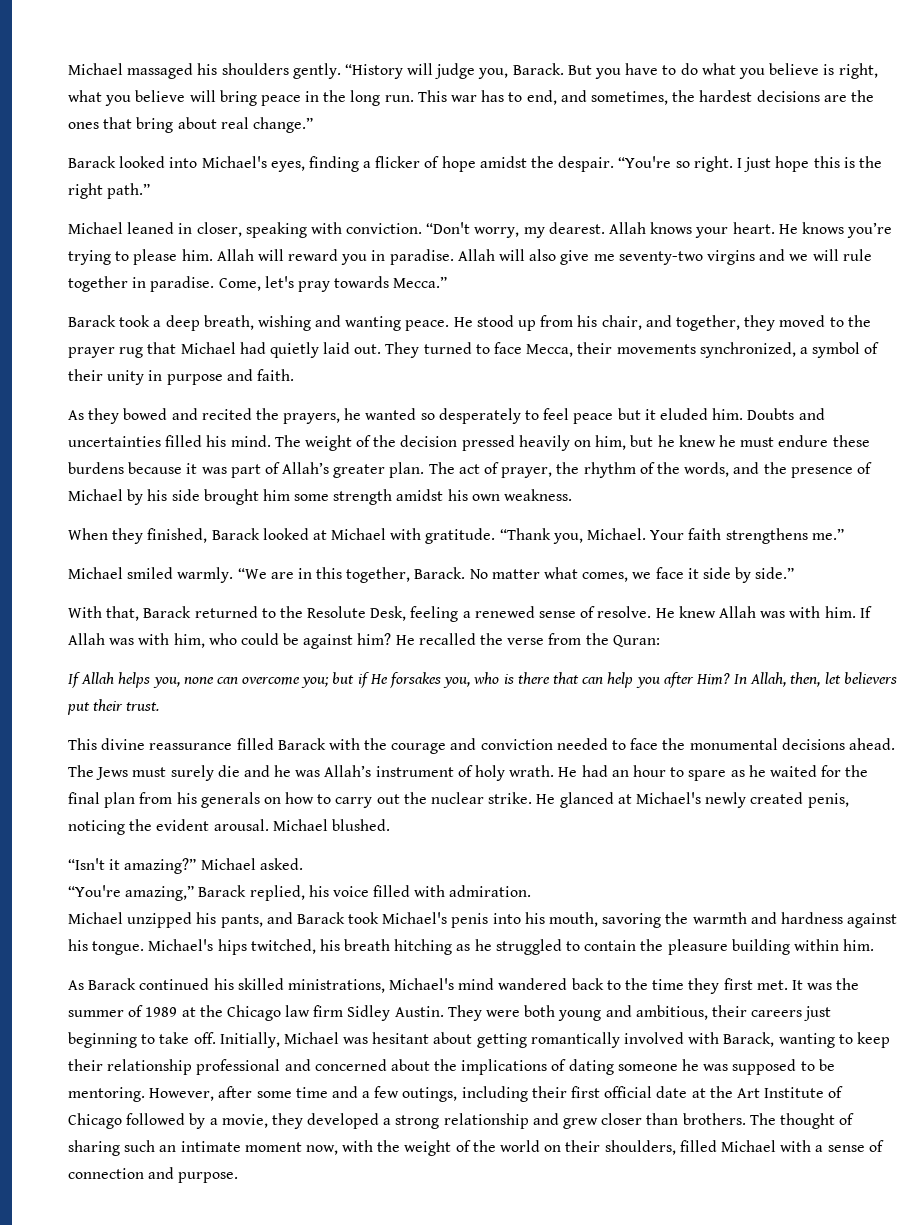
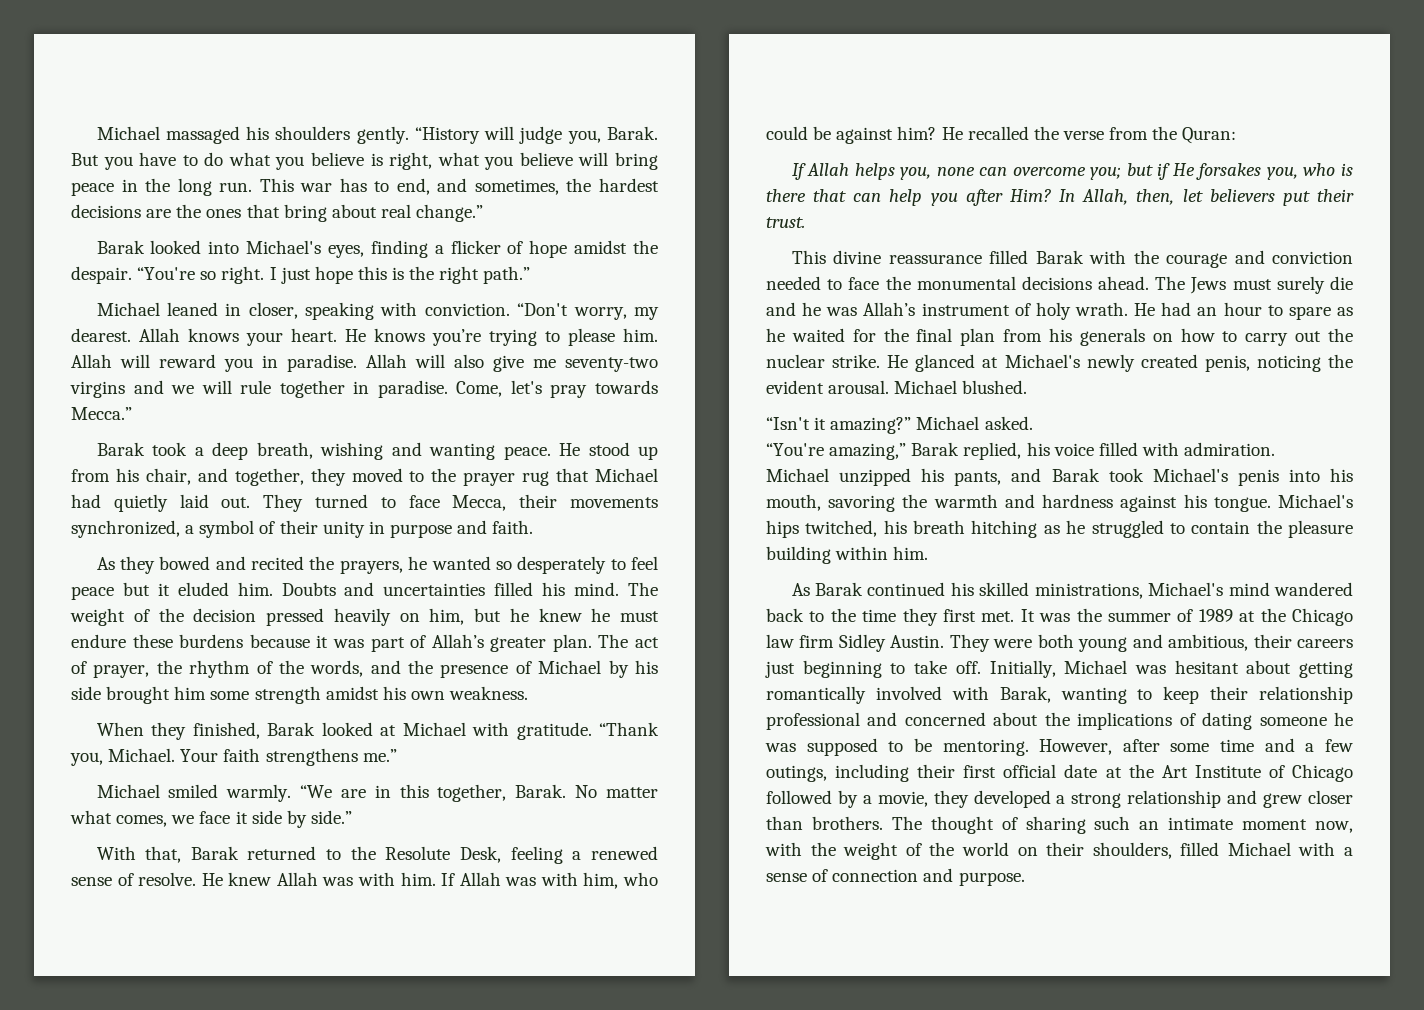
- “History will judge you, Barack.
+ “History will judge you, Barak.
- Barack looked into Michael's eyes, finding a flicker of hope amidst the despair.
+ Barak looked into Michael's eyes, finding a flicker of hope amidst the despair.
- Barack took a deep breath, wishing and wanting peace.
+ Barak took a deep breath, wishing and wanting peace.
- When they finished, Barack looked at Michael with gratitude.
+ When they finished, Barak looked at Michael with gratitude.
- “We are in this together, Barack.
+ “We are in this together, Barak.
- With that, Barack returned to the Resolute Desk, feeling a renewed sense of resolve.
+ With that, Barak returned to the Resolute Desk, feeling a renewed sense of resolve.
- This divine reassurance filled Barack with the courage and conviction needed to face the monumental decisions ahead.
+ This divine reassurance filled Barak with the courage and conviction needed to face the monumental decisions ahead.
- “You're amazing,” Barack replied, his voice filled with admiration.
+ “You're amazing,” Barak replied, his voice filled with admiration.
- Michael unzipped his pants, and Barack took Michael's penis into his mouth, savoring the warmth and hardness against his tongue.
+ Michael unzipped his pants, and Barak took Michael's penis into his mouth, savoring the warmth and hardness against his tongue.
- As Barack continued his skilled ministrations, Michael's mind wandered back to the time they first met.
+ As Barak continued his skilled ministrations, Michael's mind wandered back to the time they first met.
- Initially, Michael was hesitant about getting romantically involved with Barack, wanting to keep their relationship professional and concerned about the implications of dating someone he was supposed to be mentoring.
+ Initially, Michael was hesitant about getting romantically involved with Barak, wanting to keep their relationship professional and concerned about the implications of dating someone he was supposed to be mentoring.

